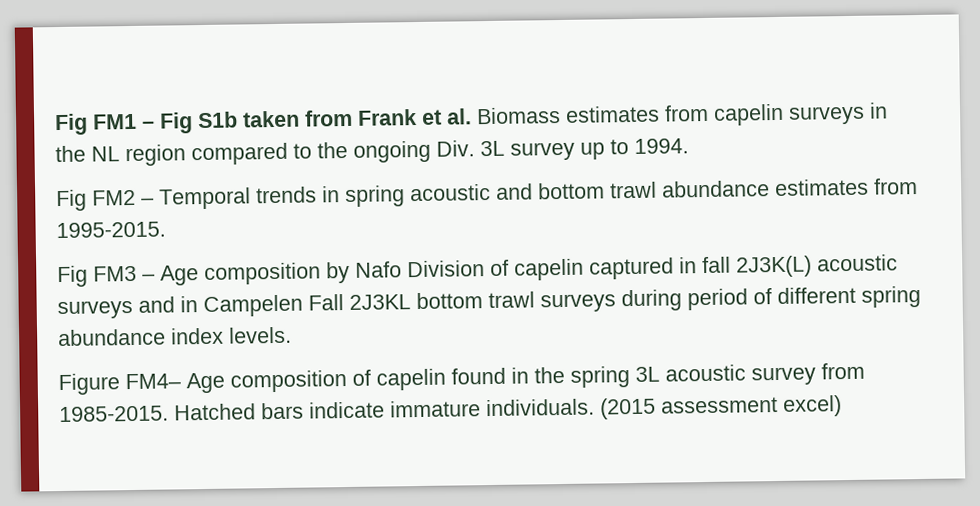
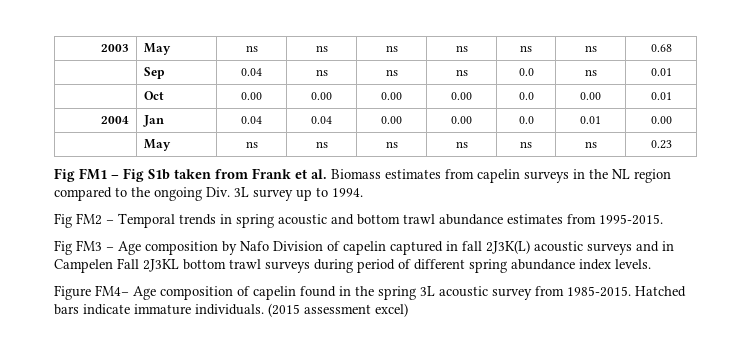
+ 2003 | May | ns | ns | ns | ns | ns | ns | 0.68
+ | Sep | 0.04 | ns | ns | ns | 0.0 | ns | 0.01
+ | Oct | 0.00 | 0.00 | 0.00 | 0.00 | 0.0 | 0.00 | 0.01
+ 2004 | Jan | 0.04 | 0.04 | 0.00 | 0.00 | 0.0 | 0.01 | 0.00
+ | May | ns | ns | ns | ns | ns | ns | 0.23

